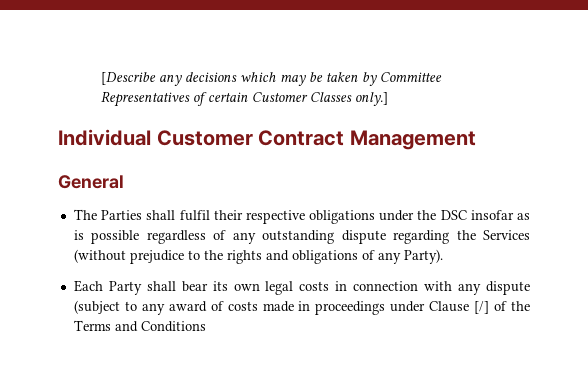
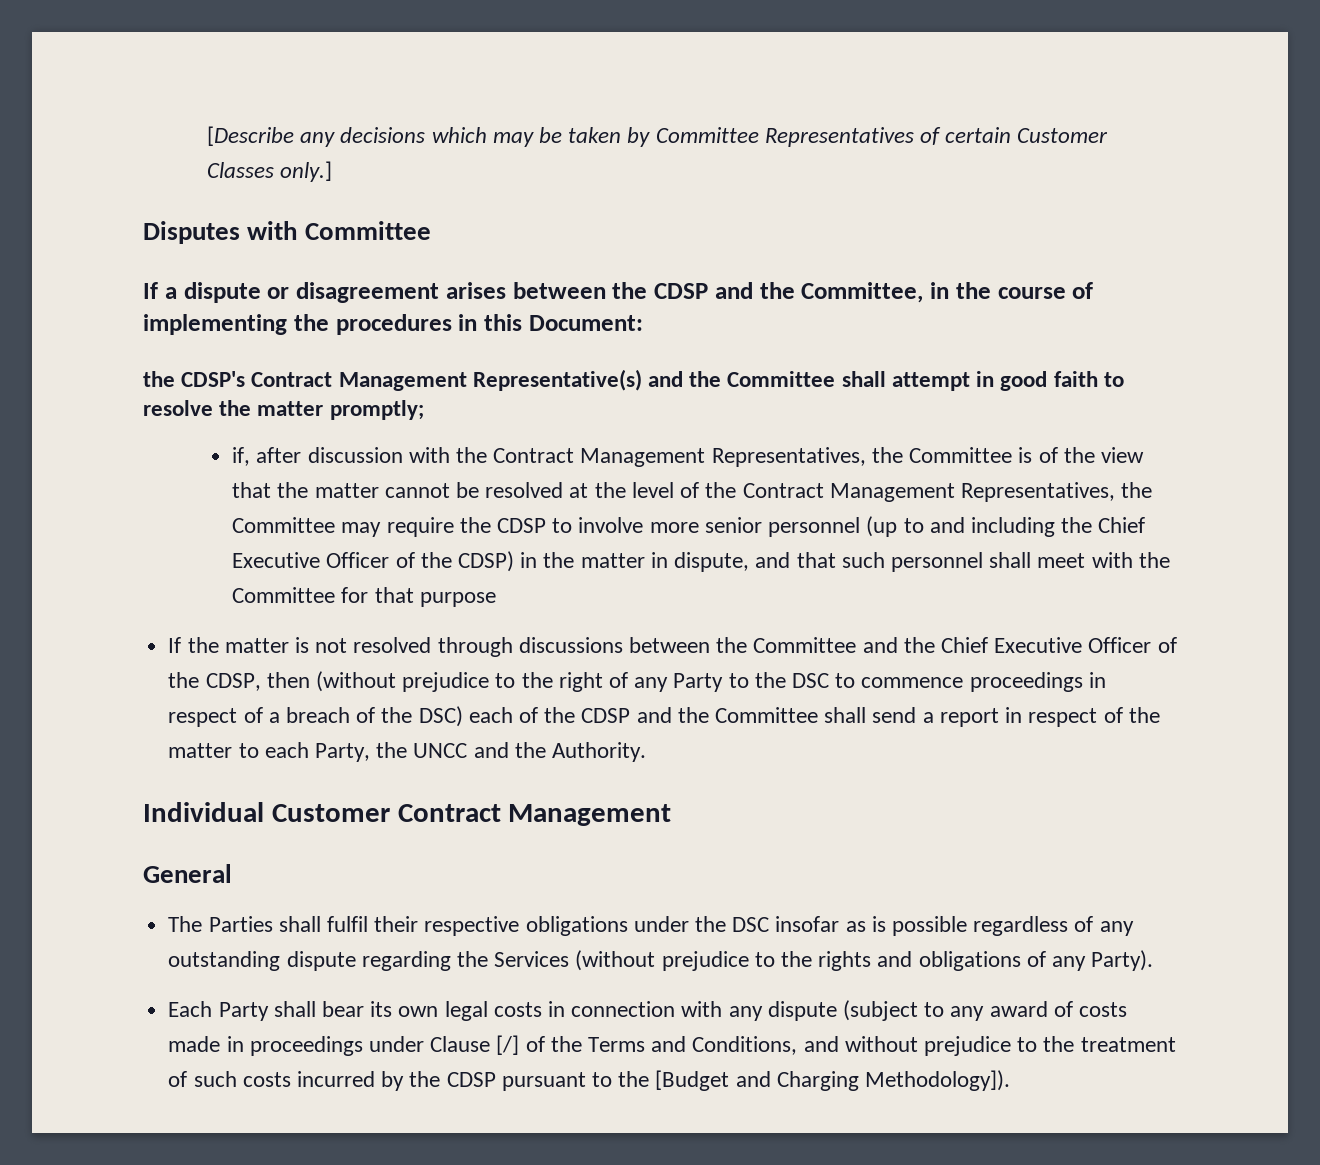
+ Disputes with Committee
+ If a dispute or disagreement arises between the CDSP and the Committee, in the course of implementing the procedures in this Document:
+ the CDSP's Contract Management Representative(s) and the Committee shall attempt in good faith to resolve the matter promptly;
+ if, after discussion with the Contract Management Representatives, the Committee is of the view that the matter cannot be resolved at the level of the Contract Management Representatives, the Committee may require the CDSP to involve more senior personnel (up to and including the Chief Executive Officer of the CDSP) in the matter in dispute, and that such personnel shall meet with the Committee for that purpose
+ If the matter is not resolved through discussions between the Committee and the Chief Executive Officer of the CDSP, then (without prejudice to the right of any Party to the DSC to commence proceedings in respect of a breach of the DSC) each of the CDSP and the Committee shall send a report in respect of the matter to each Party, the UNCC and the Authority.
- Each Party shall bear its own legal costs in connection with any dispute (subject to any award of costs made in proceedings under Clause [/] of the Terms and Conditions
+ Each Party shall bear its own legal costs in connection with any dispute (subject to any award of costs made in proceedings under Clause [/] of the Terms and Conditions, and without prejudice to the treatment of such costs incurred by the CDSP pursuant to the [Budget and Charging Methodology]).

